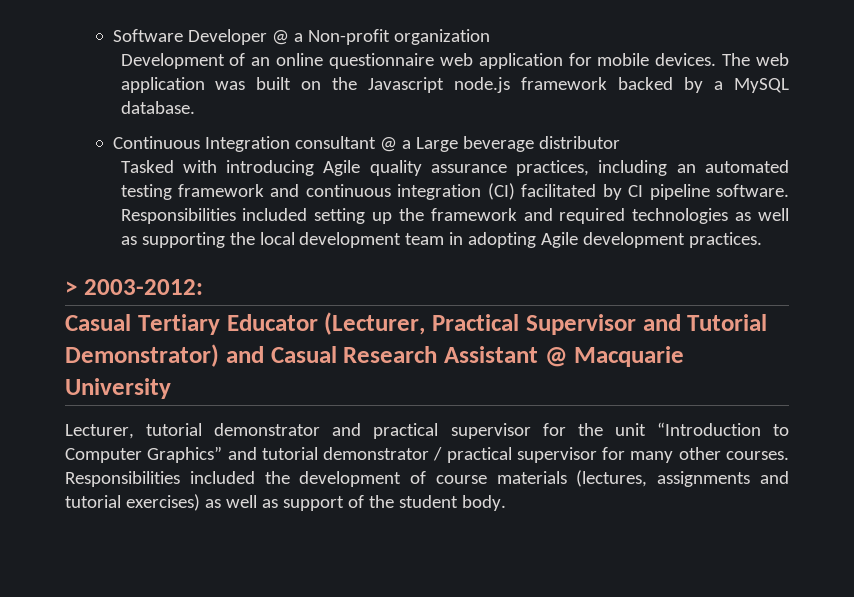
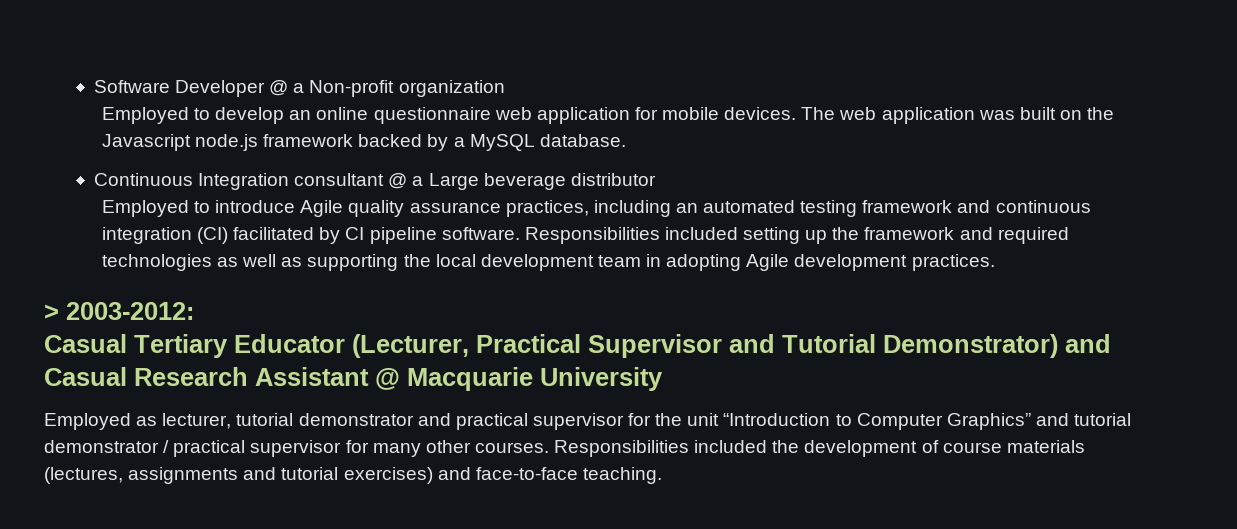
- Development of an online questionnaire web application for mobile devices.
+ Employed to develop an online questionnaire web application for mobile devices.
- Tasked with introducing Agile quality assurance practices, including an automated testing framework and continuous integration (CI) facilitated by CI pipeline software.
+ Employed to introduce Agile quality assurance practices, including an automated testing framework and continuous integration (CI) facilitated by CI pipeline software.
- Lecturer, tutorial demonstrator and practical supervisor for the unit “Introduction to Computer Graphics” and tutorial demonstrator / practical supervisor for many other courses.
+ Employed as lecturer, tutorial demonstrator and practical supervisor for the unit “Introduction to Computer Graphics” and tutorial demonstrator / practical supervisor for many other courses.
- Responsibilities included the development of course materials (lectures, assignments and tutorial exercises) as well as support of the student body.
+ Responsibilities included the development of course materials (lectures, assignments and tutorial exercises) and face-to-face teaching.

